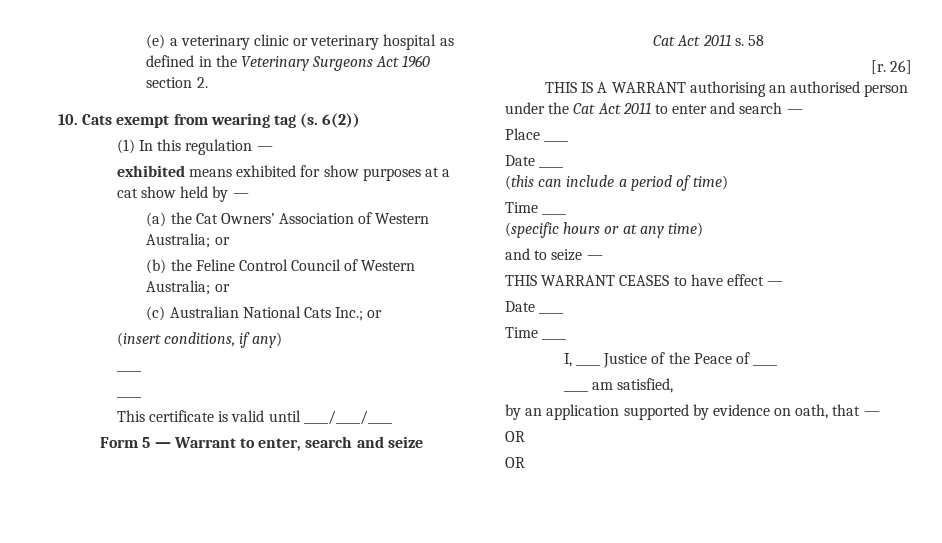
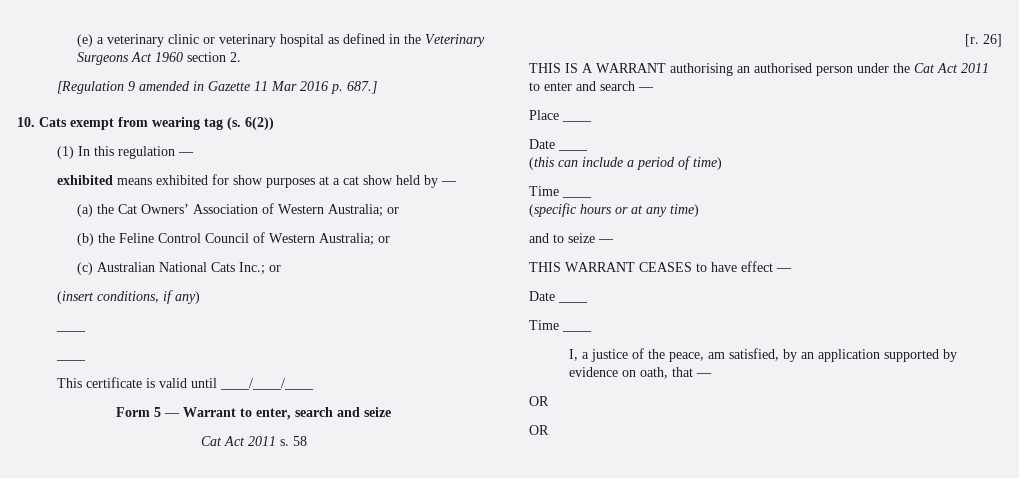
+ [Regulation 9 amended in Gazette 11 Mar 2016 p. 687.]
- I, ____ Justice of the Peace of ____
- ____ am satisfied,
- by an application supported by evidence on oath, that —
+ I, a justice of the peace, am satisfied, by an application supported by evidence on oath, that —

